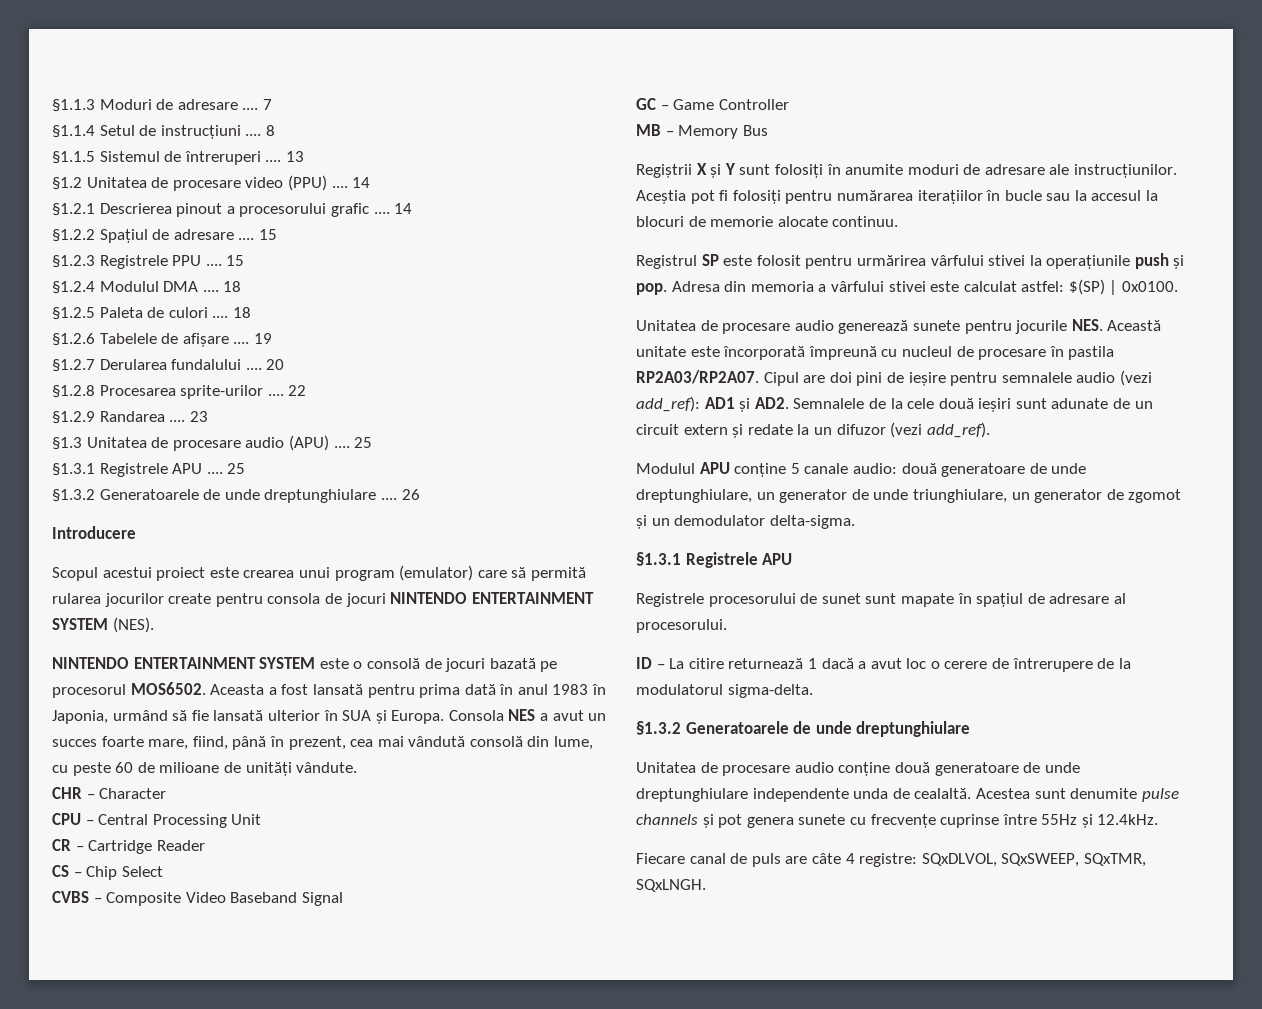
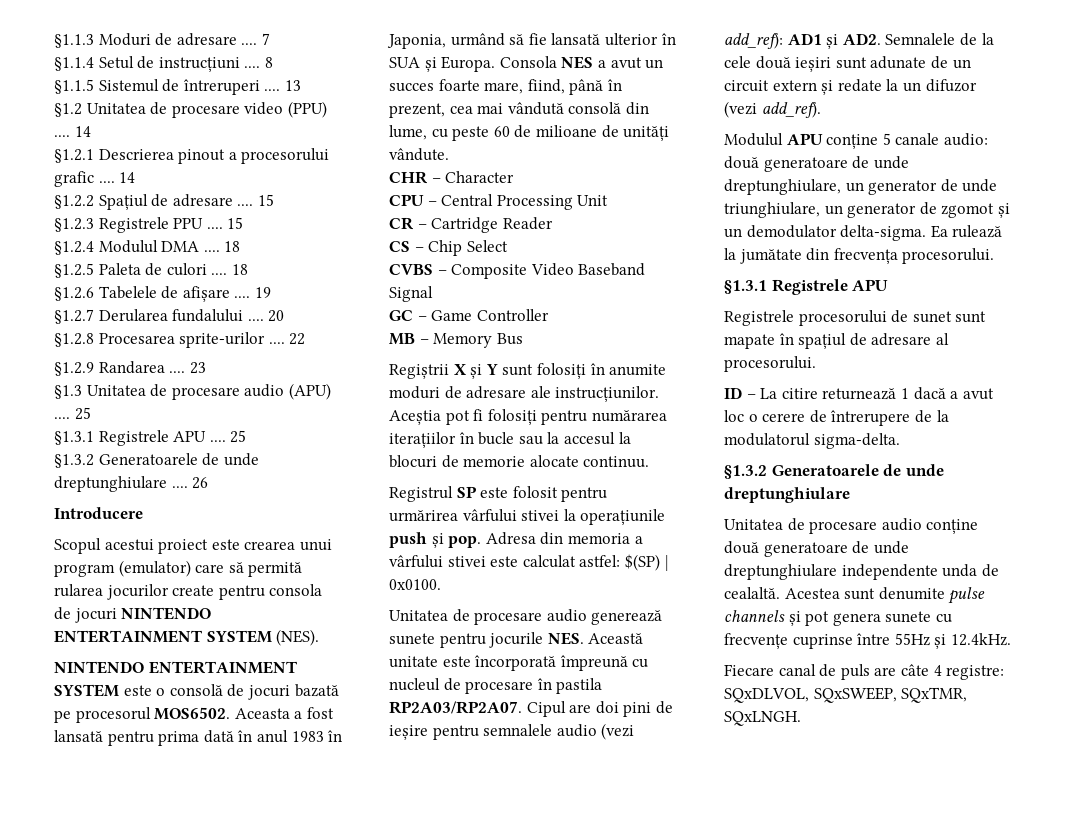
+ Ea rulează la jumătate din frecvența procesorului.

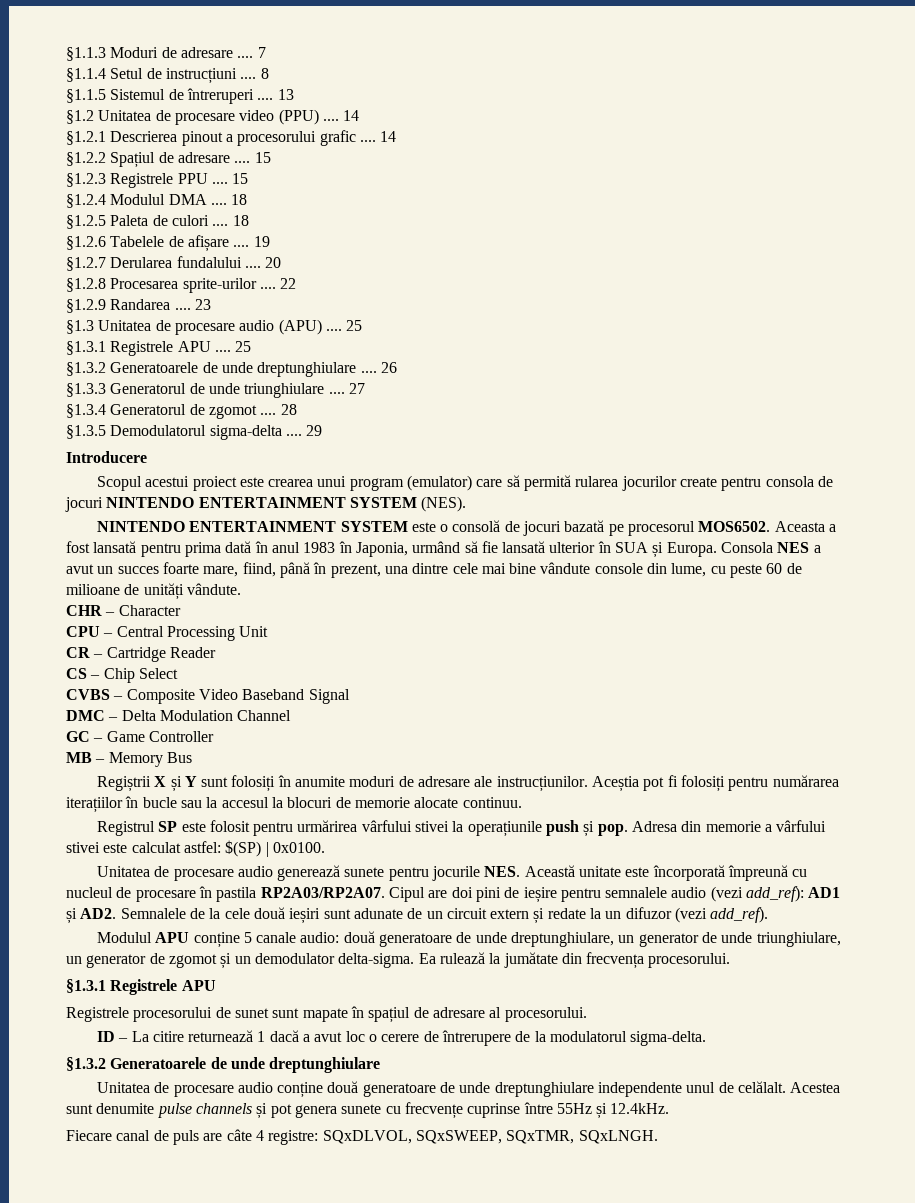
+ §1.3.3 Generatorul de unde triunghiulare .... 27
+ §1.3.4 Generatorul de zgomot .... 28
+ §1.3.5 Demodulatorul sigma-delta .... 29
- Consola NES a avut un succes foarte mare, fiind, până în prezent, cea mai vândută consolă din lume, cu peste 60 de milioane de unități vândute.
+ Consola NES a avut un succes foarte mare, fiind, până în prezent, una dintre cele mai bine vândute console din lume, cu peste 60 de milioane de unități vândute.
+ DMC – Delta Modulation Channel
- Adresa din memoria a vârfului stivei este calculat astfel: $(SP) | 0x0100.
+ Adresa din memorie a vârfului stivei este calculat astfel: $(SP) | 0x0100.
- Unitatea de procesare audio conține două generatoare de unde dreptunghiulare independente unda de cealaltă.
+ Unitatea de procesare audio conține două generatoare de unde dreptunghiulare independente unul de celălalt.

